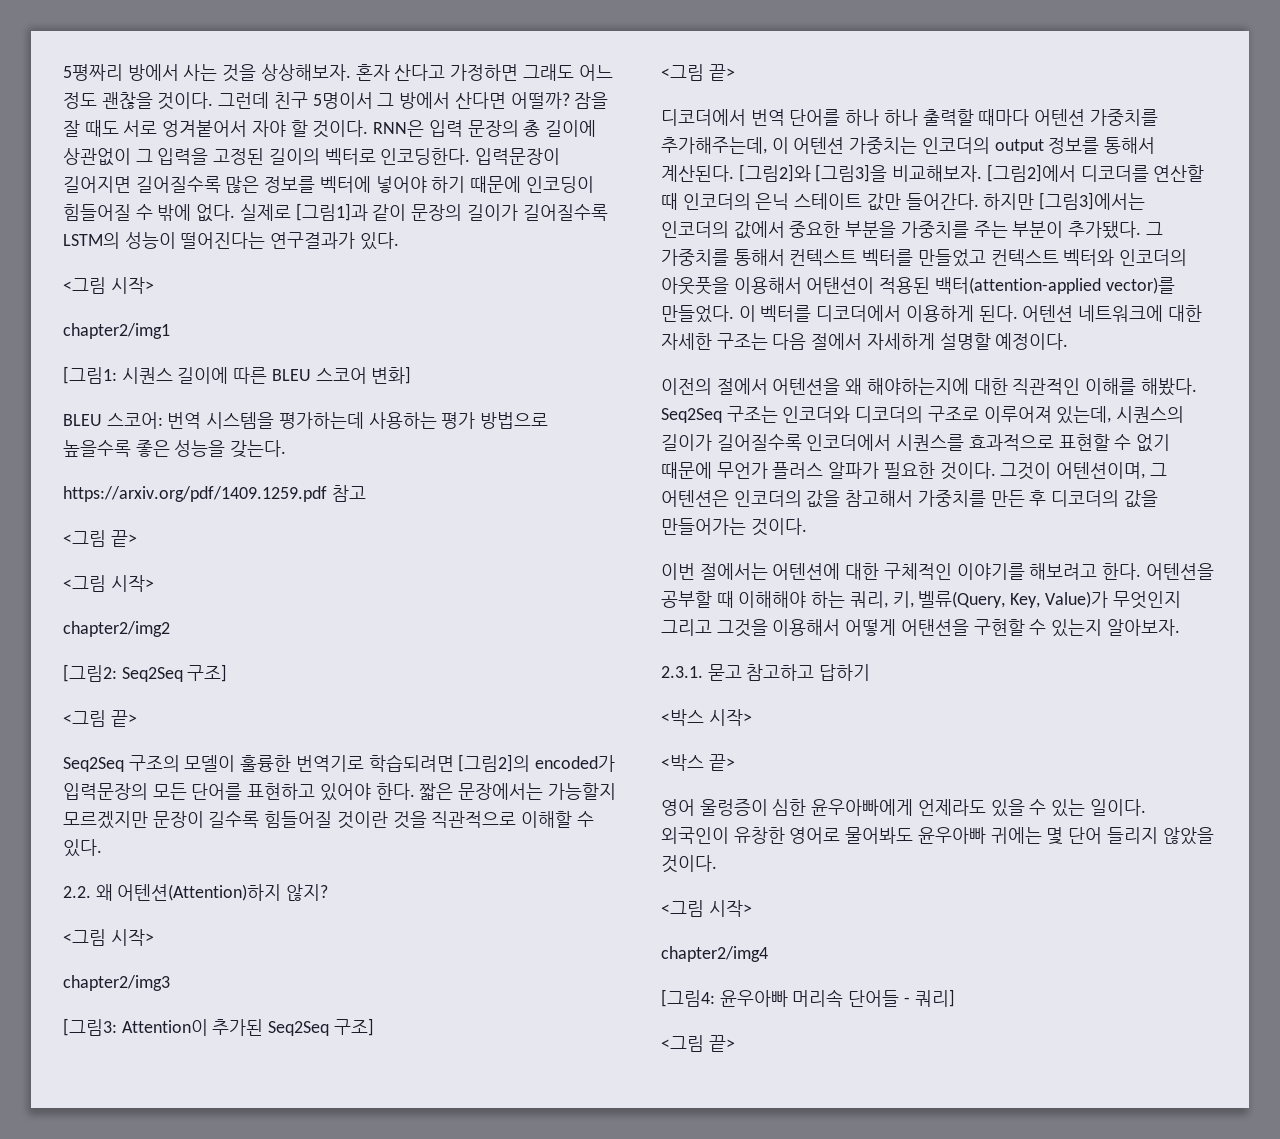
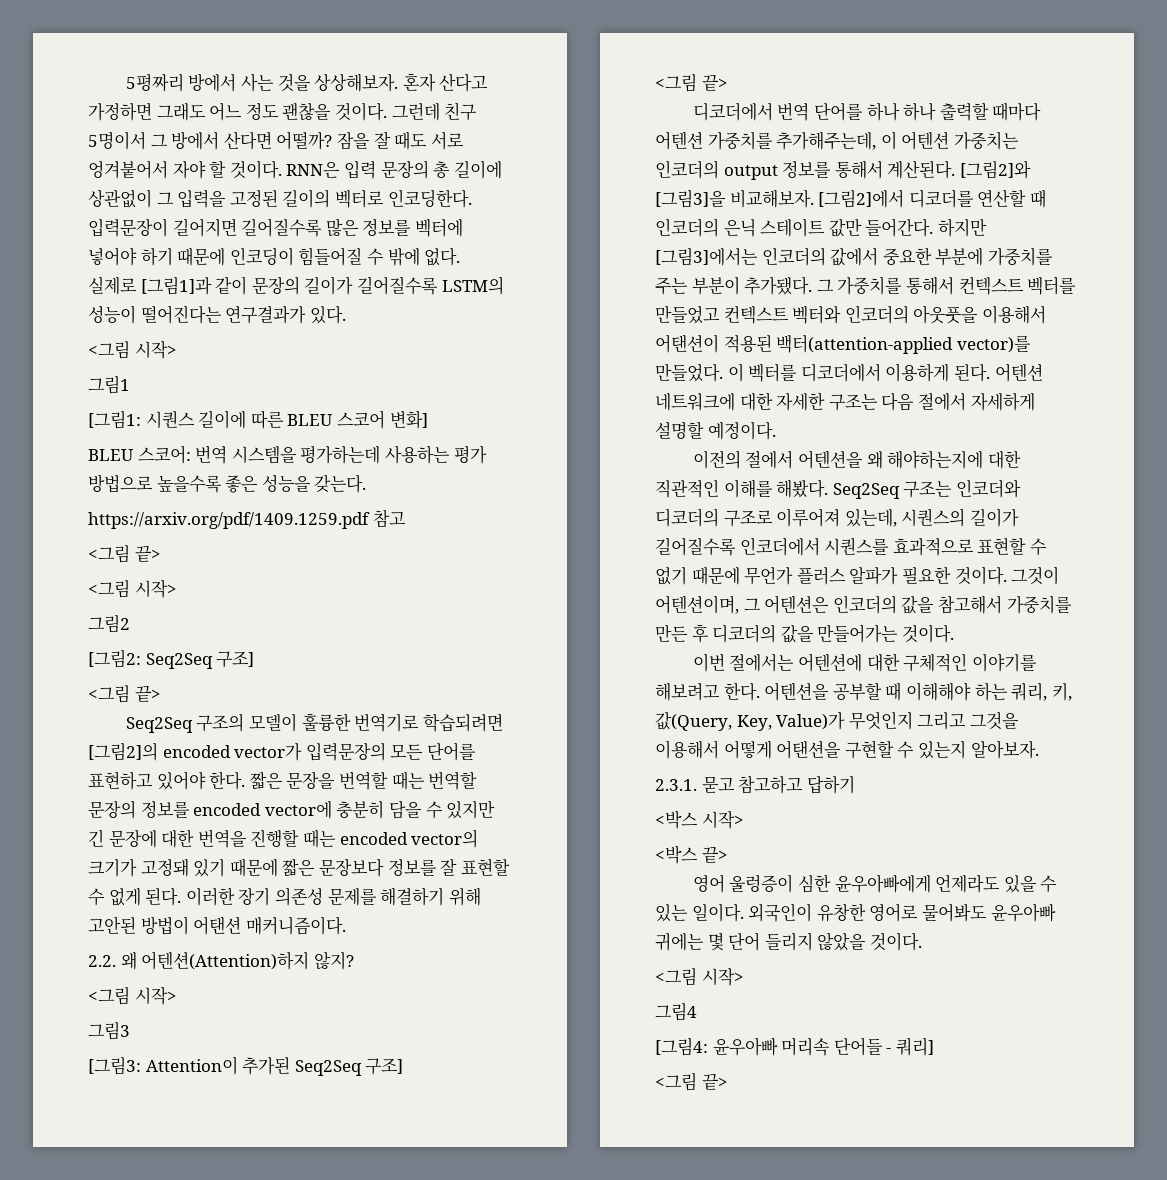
- chapter2/img1
+ 그림1
- chapter2/img2
+ 그림2
- Seq2Seq 구조의 모델이 훌륭한 번역기로 학습되려면 [그림2]의 encoded가 입력문장의 모든 단어를 표현하고 있어야 한다.
+ Seq2Seq 구조의 모델이 훌륭한 번역기로 학습되려면 [그림2]의 encoded vector가 입력문장의 모든 단어를 표현하고 있어야 한다.
- 짧은 문장에서는 가능할지 모르겠지만 문장이 길수록 힘들어질 것이란 것을 직관적으로 이해할 수 있다.
+ 짧은 문장을 번역할 때는 번역할 문장의 정보를 encoded vector에 충분히 담을 수 있지만 긴 문장에 대한 번역을 진행할 때는 encoded vector의 크기가 고정돼 있기 때문에 짧은 문장보다 정보를 잘 표현할 수 없게 된다. 이러한 장기 의존성 문제를 해결하기 위해 고안된 방법이 어탠션 매커니즘이다.
- chapter2/img3
+ 그림3
- 하지만 [그림3]에서는 인코더의 값에서 중요한 부분을 가중치를 주는 부분이 추가됐다.
+ 하지만 [그림3]에서는 인코더의 값에서 중요한 부분에 가중치를 주는 부분이 추가됐다.
- 어텐션을 공부할 때 이해해야 하는 쿼리, 키, 벨류(Query, Key, Value)가 무엇인지 그리고 그것을 이용해서 어떻게 어탠션을 구현할 수 있는지 알아보자.
+ 어텐션을 공부할 때 이해해야 하는 쿼리, 키, 값(Query, Key, Value)가 무엇인지 그리고 그것을 이용해서 어떻게 어탠션을 구현할 수 있는지 알아보자.
- chapter2/img4
+ 그림4

